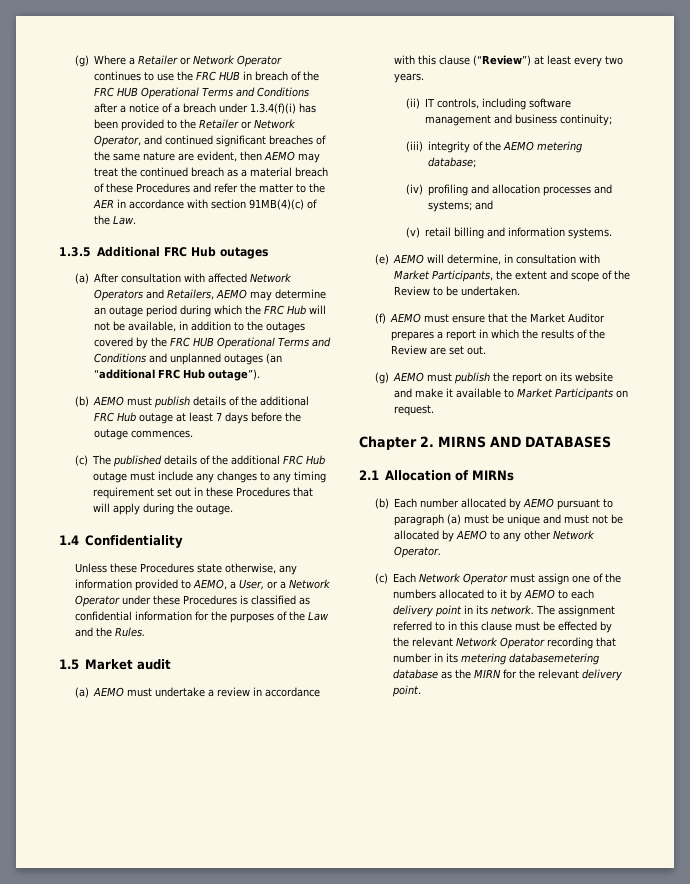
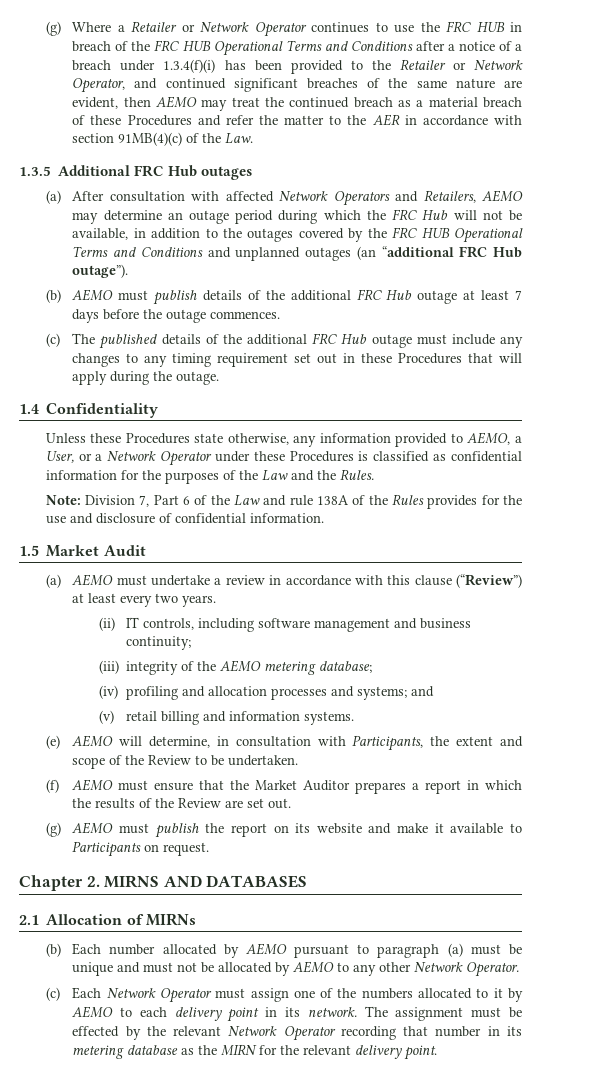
+ Note: Division 7, Part 6 of the Law and rule 138A of the Rules provides for the use and disclosure of confidential information.
- 1.5 Market audit
+ 1.5 Market Audit
- (e) AEMO will determine, in consultation with Market Participants, the extent and scope of the Review to be undertaken.
+ (e) AEMO will determine, in consultation with Participants, the extent and scope of the Review to be undertaken.
- (g) AEMO must publish the report on its website and make it available to Market Participants on request.
+ (g) AEMO must publish the report on its website and make it available to Participants on request.
- The assignment referred to in this clause must be effected by the relevant Network Operator recording that number in its metering databasemetering database as the MIRN for the relevant delivery point.
+ The assignment must be effected by the relevant Network Operator recording that number in its metering database as the MIRN for the relevant delivery point.

